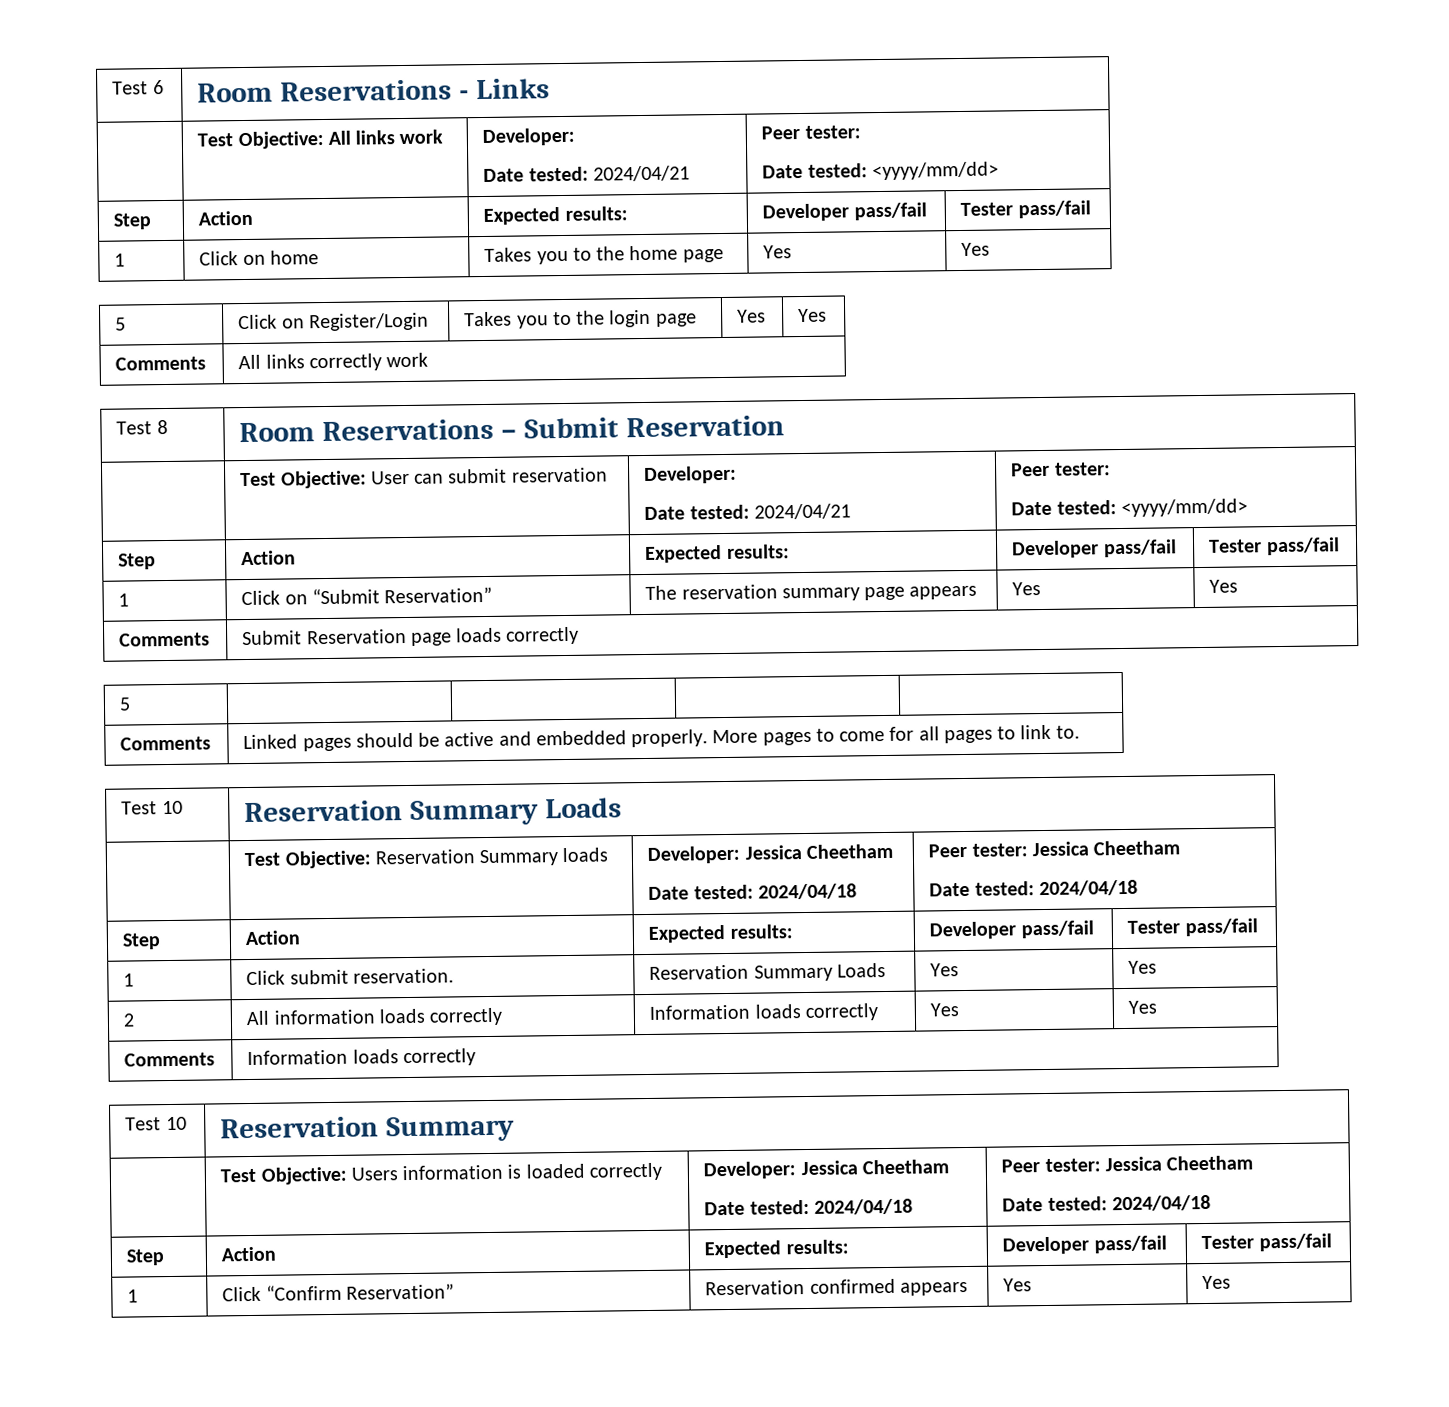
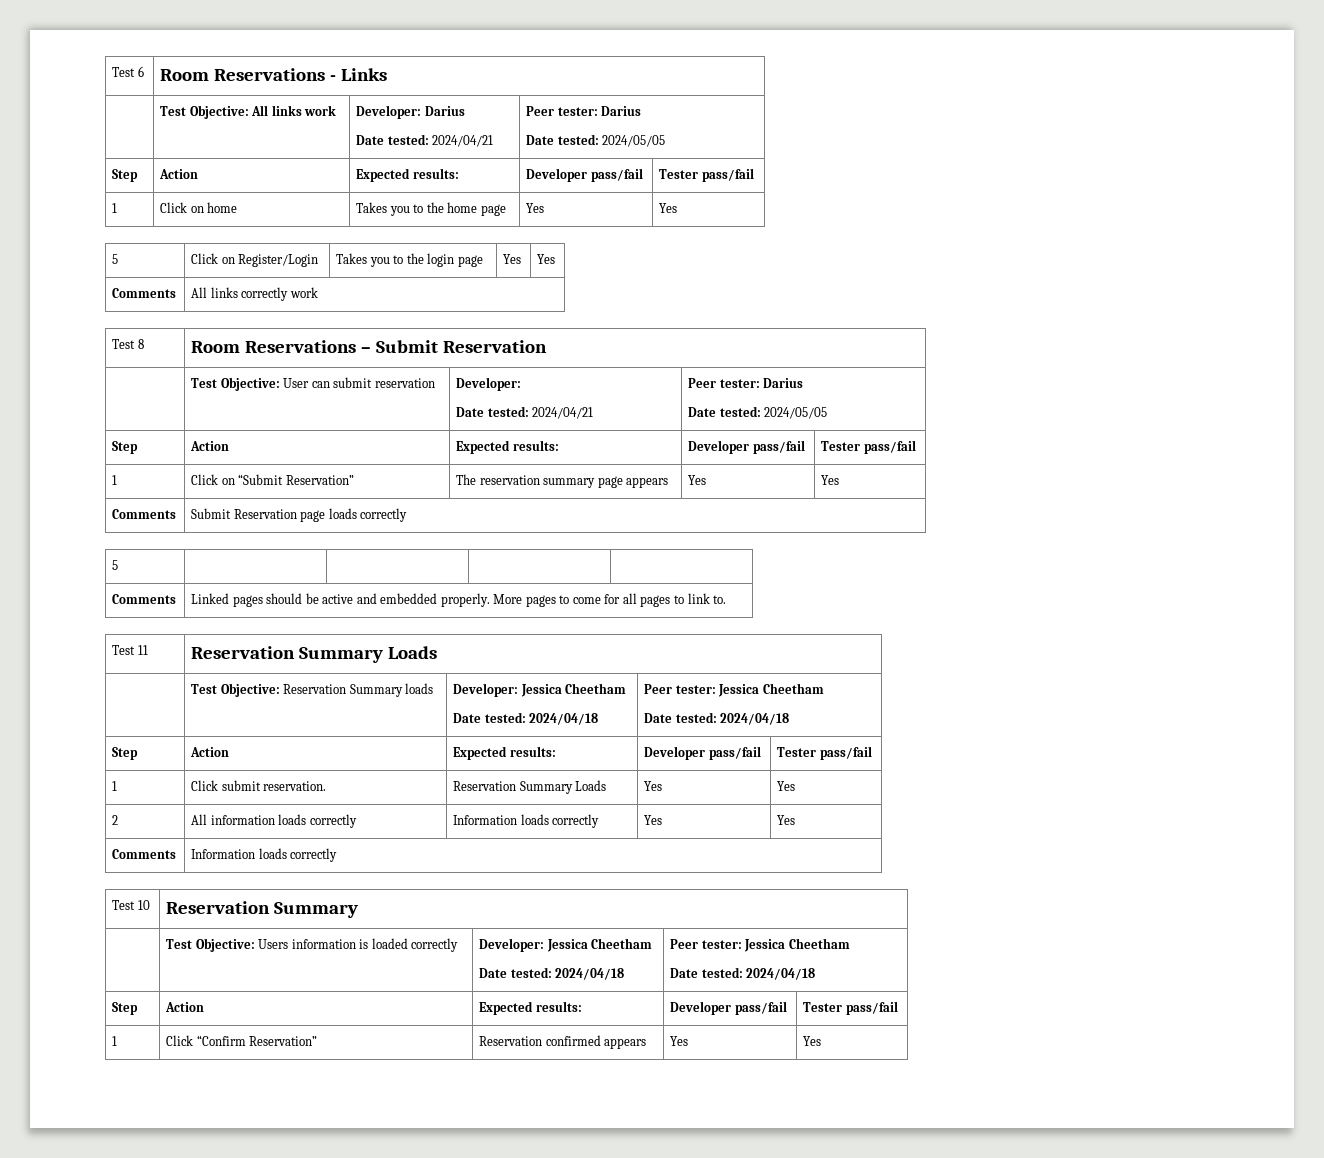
- | Test Objective: All links work | Developer:
- Date tested: 2024/04/21 | Peer tester:
- Date tested: <yyyy/mm/dd>
+ | Test Objective: All links work | Developer: Darius
+ Date tested: 2024/04/21 | Peer tester: Darius
+ Date tested: 2024/05/05
  | Test Objective: User can submit reservation | Developer:
- Date tested: 2024/04/21 | Peer tester:
- Date tested: <yyyy/mm/dd>
+ Date tested: 2024/04/21 | Peer tester: Darius
+ Date tested: 2024/05/05
- Test 10 | Reservation Summary Loads
+ Test 11 | Reservation Summary Loads

